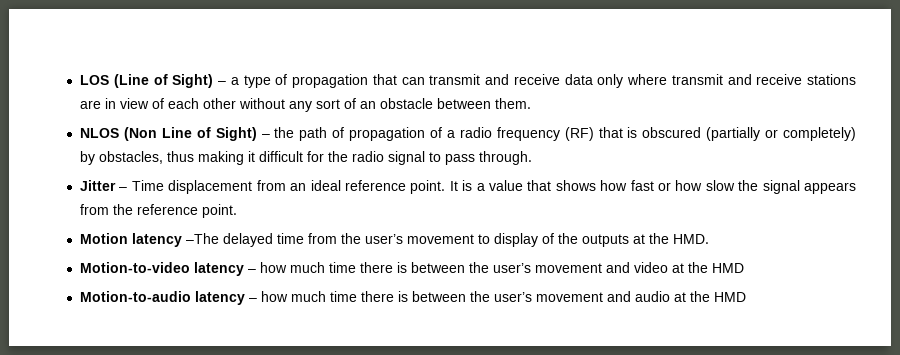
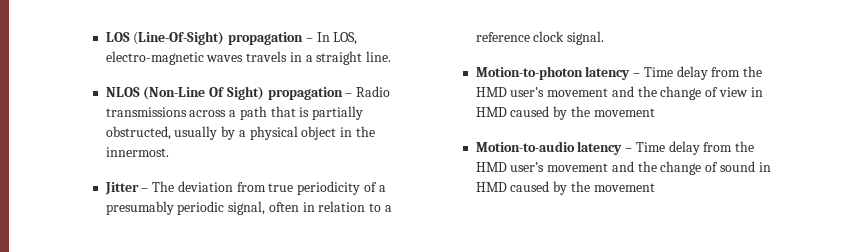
- LOS (Line of Sight) – a type of propagation that can transmit and receive data only where transmit and receive stations are in view of each other without any sort of an obstacle between them.
- NLOS (Non Line of Sight) – the path of propagation of a radio frequency (RF) that is obscured (partially or completely) by obstacles, thus making it difficult for the radio signal to pass through.
- Jitter – Time displacement from an ideal reference point. It is a value that shows how fast or how slow the signal appears from the reference point.
- Motion latency –The delayed time from the user’s movement to display of the outputs at the HMD.
- Motion-to-video latency – how much time there is between the user’s movement and video at the HMD
- Motion-to-audio latency – how much time there is between the user’s movement and audio at the HMD
+ LOS (Line-Of-Sight) propagation – In LOS, electro-magnetic waves travels in a straight line.
+ NLOS (Non-Line Of Sight) propagation – Radio transmissions across a path that is partially obstructed, usually by a physical object in the innermost.
+ Jitter – The deviation from true periodicity of a presumably periodic signal, often in relation to a reference clock signal.
+ Motion-to-photon latency – Time delay from the HMD user’s movement and the change of view in HMD caused by the movement
+ Motion-to-audio latency – Time delay from the HMD user’s movement and the change of sound in HMD caused by the movement

